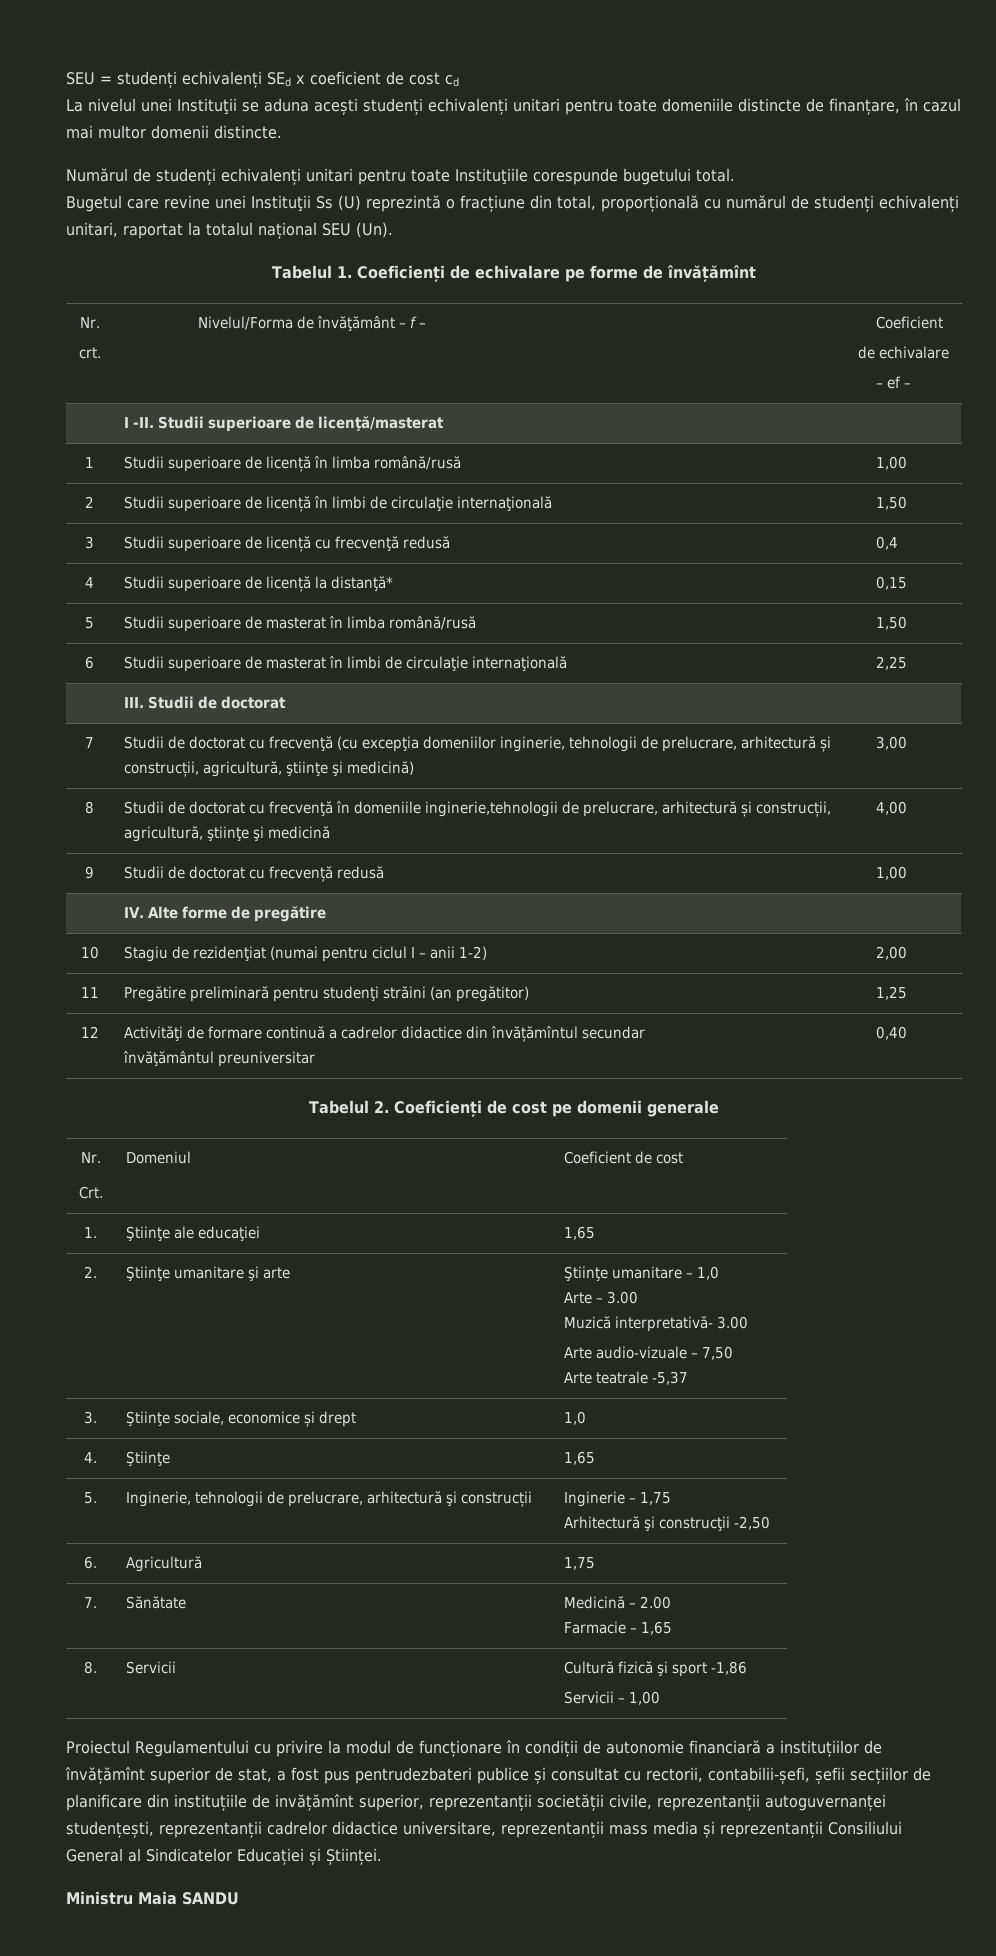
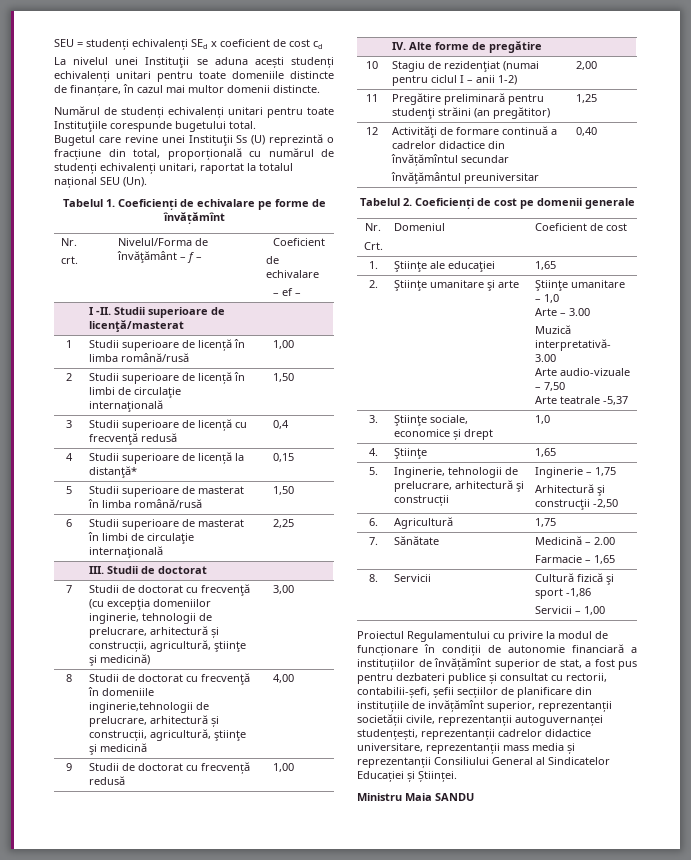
- Proiectul Regulamentului cu privire la modul de funcționare în condiții de autonomie financiară a instituțiilor de învățămînt superior de stat, a fost pus pentrudezbateri publice și consultat cu rectorii, contabilii-șefi, șefii secțiilor de planificare din instituțiile de invățămînt superior, reprezentanții societății civile, reprezentanții autoguvernanței studențești, reprezentanții cadrelor didactice universitare, reprezentanții mass media și reprezentanții Consiliului General al Sindicatelor Educației și Științei.
+ Proiectul Regulamentului cu privire la modul de funcționare în condiții de autonomie financiară a instituțiilor de învățămînt superior de stat, a fost pus pentru dezbateri publice și consultat cu rectorii, contabilii-șefi, șefii secțiilor de planificare din instituțiile de invățămînt superior, reprezentanții societății civile, reprezentanții autoguvernanței studențești, reprezentanții cadrelor didactice universitare, reprezentanții mass media și reprezentanții Consiliului General al Sindicatelor Educației și Științei.

